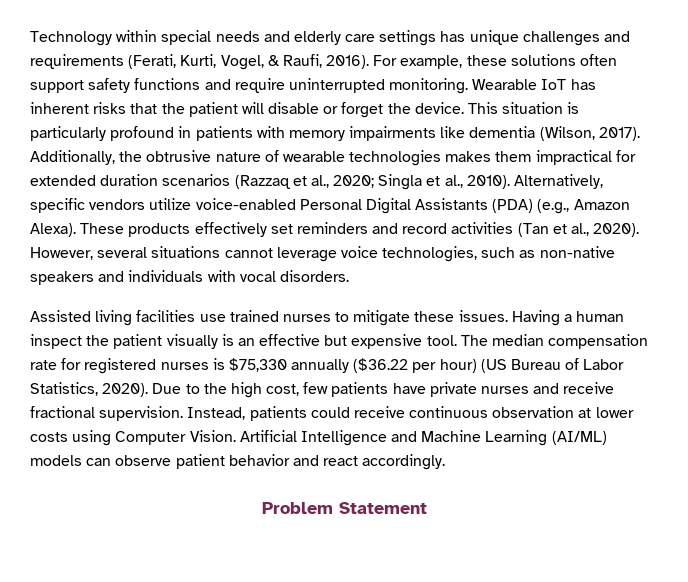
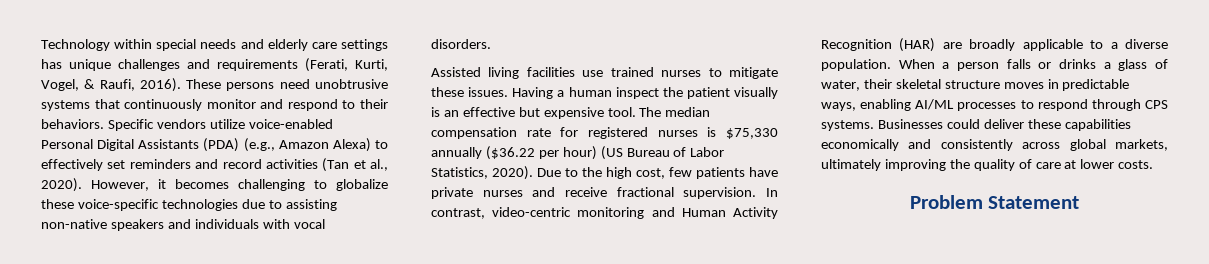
- For example, these solutions often support safety functions and require uninterrupted monitoring. Wearable IoT has inherent risks that the patient will disable or forget the device. This situation is particularly profound in patients with memory impairments like dementia (Wilson, 2017). Additionally, the obtrusive nature of wearable technologies makes them impractical for extended duration scenarios (Razzaq et al., 2020; Singla et al., 2010). Alternatively, specific vendors utilize voice-enabled Personal Digital Assistants (PDA) (e.g., Amazon Alexa). These products effectively set reminders and record activities (Tan et al., 2020).
+ These persons need unobtrusive systems that continuously monitor and respond to their behaviors. Specific vendors utilize voice-enabled Personal Digital Assistants (PDA) (e.g., Amazon Alexa) to effectively set reminders and record activities (Tan et al., 2020).
- However, several situations cannot leverage voice technologies, such as non-native speakers and individuals with vocal disorders.
+ However, it becomes challenging to globalize these voice-specific technologies due to assisting non-native speakers and individuals with vocal disorders.
- Instead, patients could receive continuous observation at lower costs using Computer Vision. Artificial Intelligence and Machine Learning (AI/ML) models can observe patient behavior and react accordingly.
+ In contrast, video-centric monitoring and Human Activity Recognition (HAR) are broadly applicable to a diverse population. When a person falls or drinks a glass of water, their skeletal structure moves in predictable ways, enabling AI/ML processes to respond through CPS systems. Businesses could deliver these capabilities economically and consistently across global markets, ultimately improving the quality of care at lower costs.

